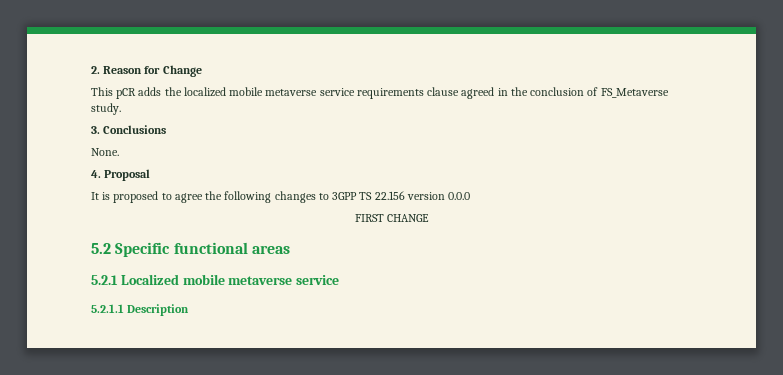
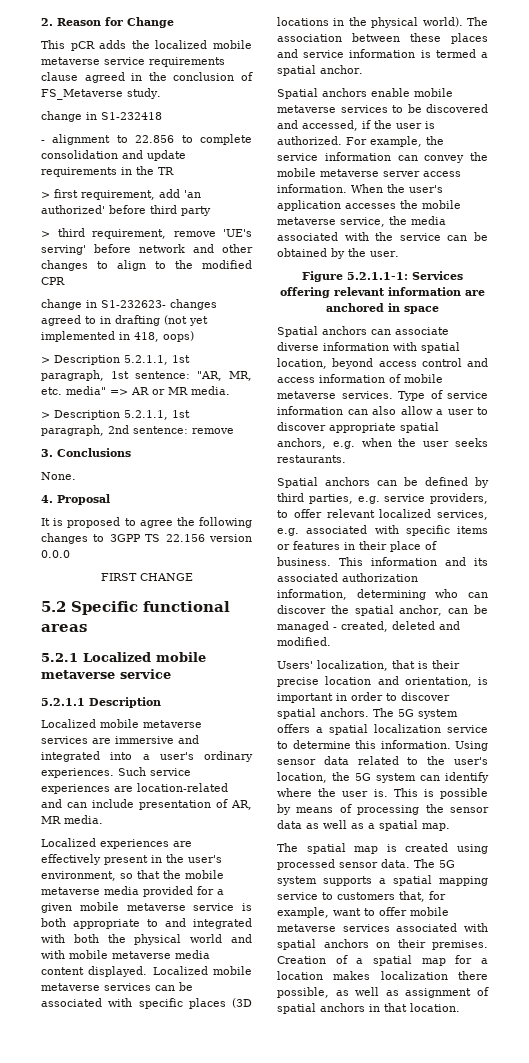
+ change in S1-232418
+ - alignment to 22.856 to complete consolidation and update requirements in the TR
+ > first requirement, add 'an authorized' before third party
+ > third requirement, remove 'UE's serving' before network and other changes to align to the modified CPR
+ change in S1-232623- changes agreed to in drafting (not yet implemented in 418, oops)
+ > Description 5.2.1.1, 1st paragraph, 1st sentence: "AR, MR, etc. media" => AR or MR media.
+ > Description 5.2.1.1, 1st paragraph, 2nd sentence: remove
+ Localized mobile metaverse services are immersive and integrated into a user's ordinary experiences. Such service experiences are location-related and can include presentation of AR, MR media.
+ Localized experiences are effectively present in the user's environment, so that the mobile metaverse media provided for a given mobile metaverse service is both appropriate to and integrated with both the physical world and with mobile metaverse media content displayed. Localized mobile metaverse services can be associated with specific places (3D locations in the physical world). The association between these places and service information is termed a spatial anchor.
+ Spatial anchors enable mobile metaverse services to be discovered and accessed, if the user is authorized. For example, the service information can convey the mobile metaverse server access information. When the user's application accesses the mobile metaverse service, the media associated with the service can be obtained by the user.
+ Figure 5.2.1.1-1: Services offering relevant information are anchored in space
+ Spatial anchors can associate diverse information with spatial location, beyond access control and access information of mobile metaverse services. Type of service information can also allow a user to discover appropriate spatial anchors, e.g. when the user seeks restaurants.
+ Spatial anchors can be defined by third parties, e.g. service providers, to offer relevant localized services, e.g. associated with specific items or features in their place of business. This information and its associated authorization information, determining who can discover the spatial anchor, can be managed - created, deleted and modified.
+ Users' localization, that is their precise location and orientation, is important in order to discover spatial anchors. The 5G system offers a spatial localization service to determine this information. Using sensor data related to the user's location, the 5G system can identify where the user is. This is possible by means of processing the sensor data as well as a spatial map.
+ The spatial map is created using processed sensor data. The 5G system supports a spatial mapping service to customers that, for example, want to offer mobile metaverse services associated with spatial anchors on their premises. Creation of a spatial map for a location makes localization there possible, as well as assignment of spatial anchors in that location.

